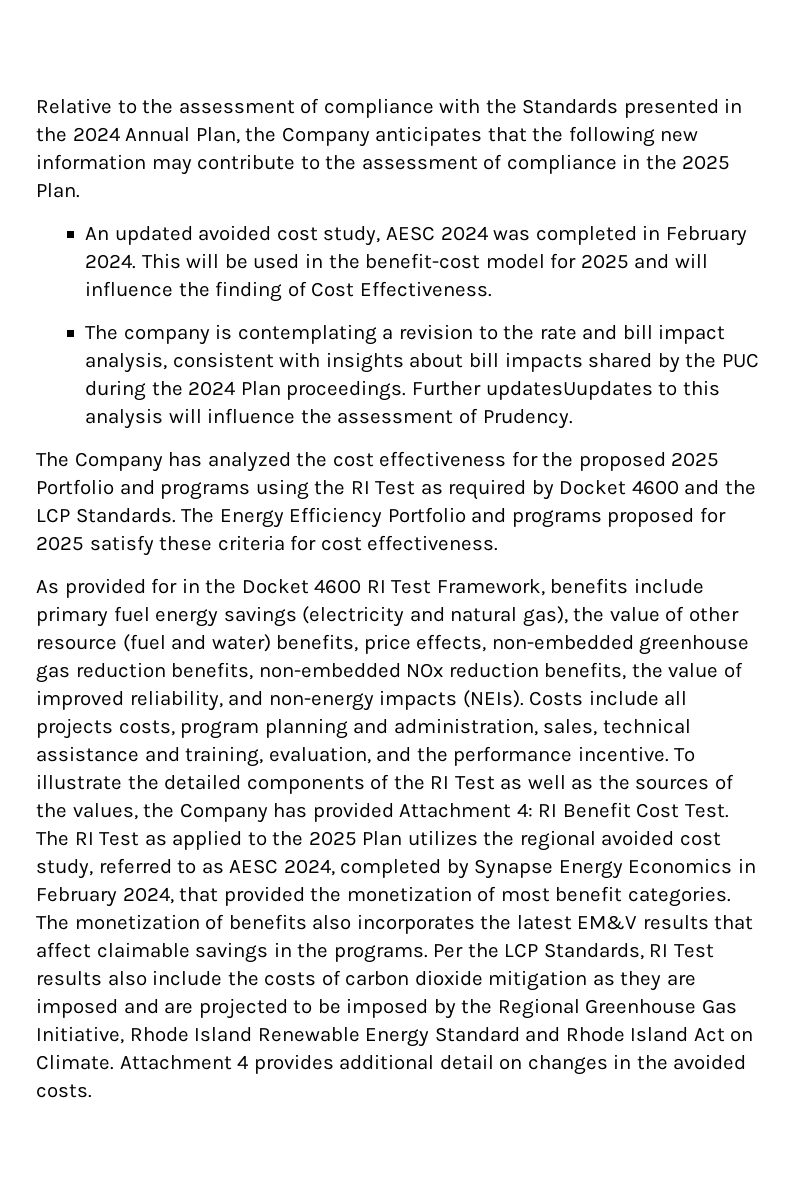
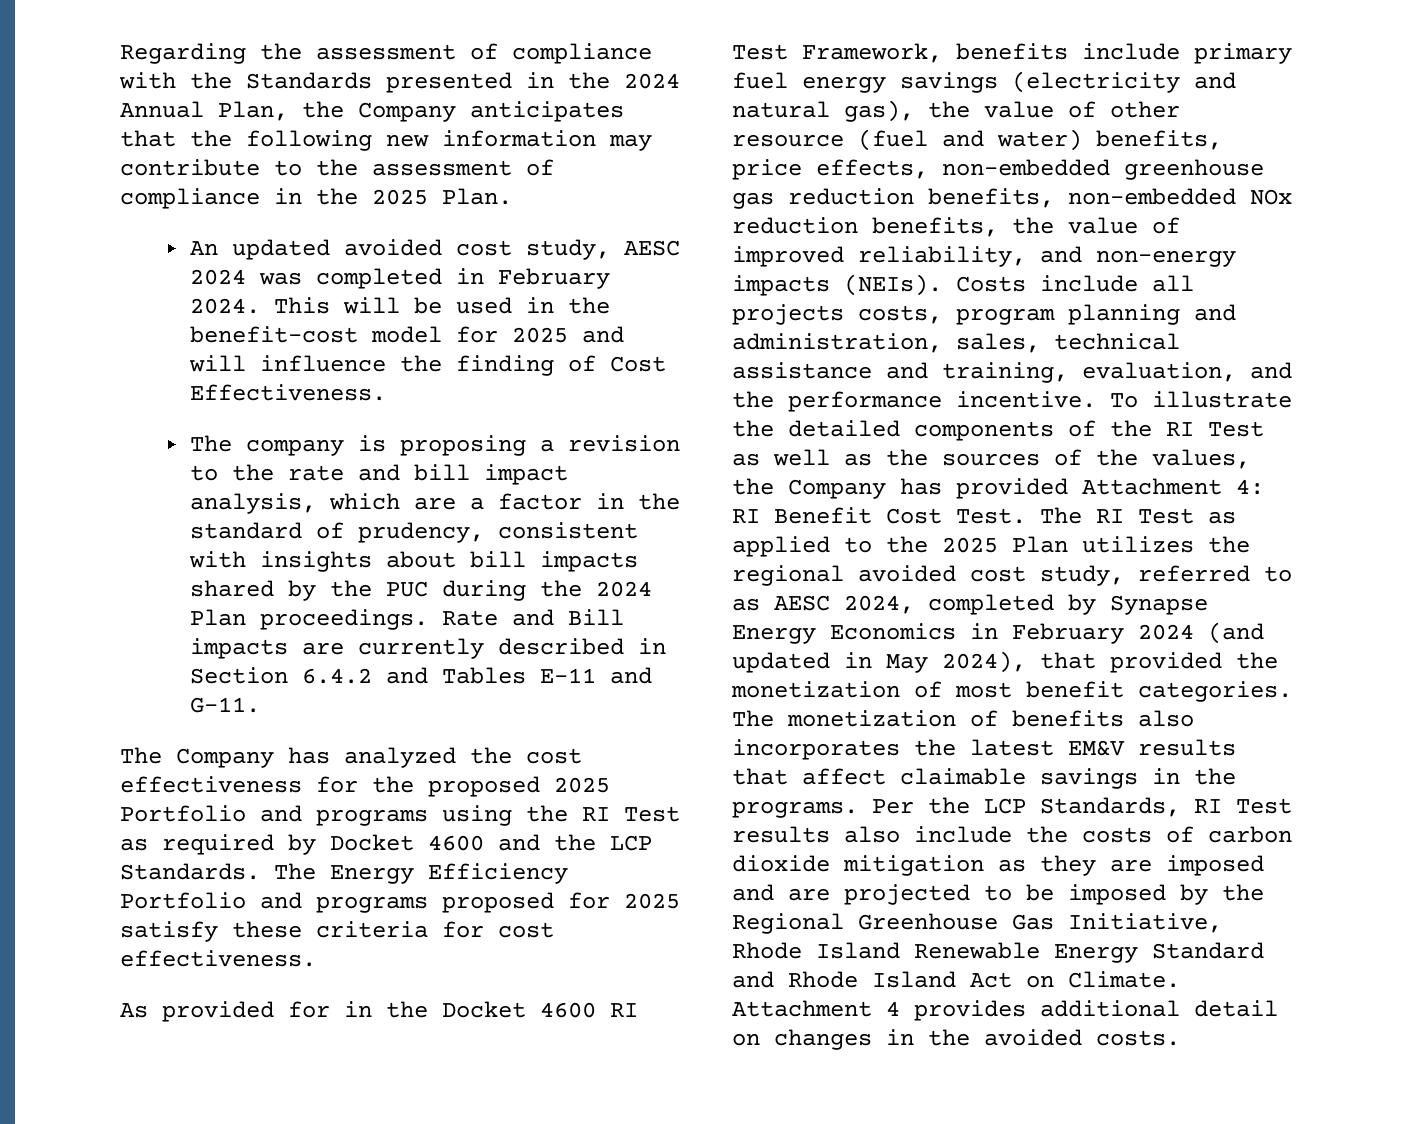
- Relative to the assessment of compliance with the Standards presented in the 2024 Annual Plan, the Company anticipates that the following new information may contribute to the assessment of compliance in the 2025 Plan.
+ Regarding the assessment of compliance with the Standards presented in the 2024 Annual Plan, the Company anticipates that the following new information may contribute to the assessment of compliance in the 2025 Plan.
- The company is contemplating a revision to the rate and bill impact analysis, consistent with insights about bill impacts shared by the PUC during the 2024 Plan proceedings.
+ The company is proposing a revision to the rate and bill impact analysis, which are a factor in the standard of prudency, consistent with insights about bill impacts shared by the PUC during the 2024 Plan proceedings.
- Further updatesUupdates to this analysis will influence the assessment of Prudency.
+ Rate and Bill impacts are currently described in Section 6.4.2 and Tables E-11 and G-11.
- The RI Test as applied to the 2025 Plan utilizes the regional avoided cost study, referred to as AESC 2024, completed by Synapse Energy Economics in February 2024, that provided the monetization of most benefit categories.
+ The RI Test as applied to the 2025 Plan utilizes the regional avoided cost study, referred to as AESC 2024, completed by Synapse Energy Economics in February 2024 (and updated in May 2024), that provided the monetization of most benefit categories.

